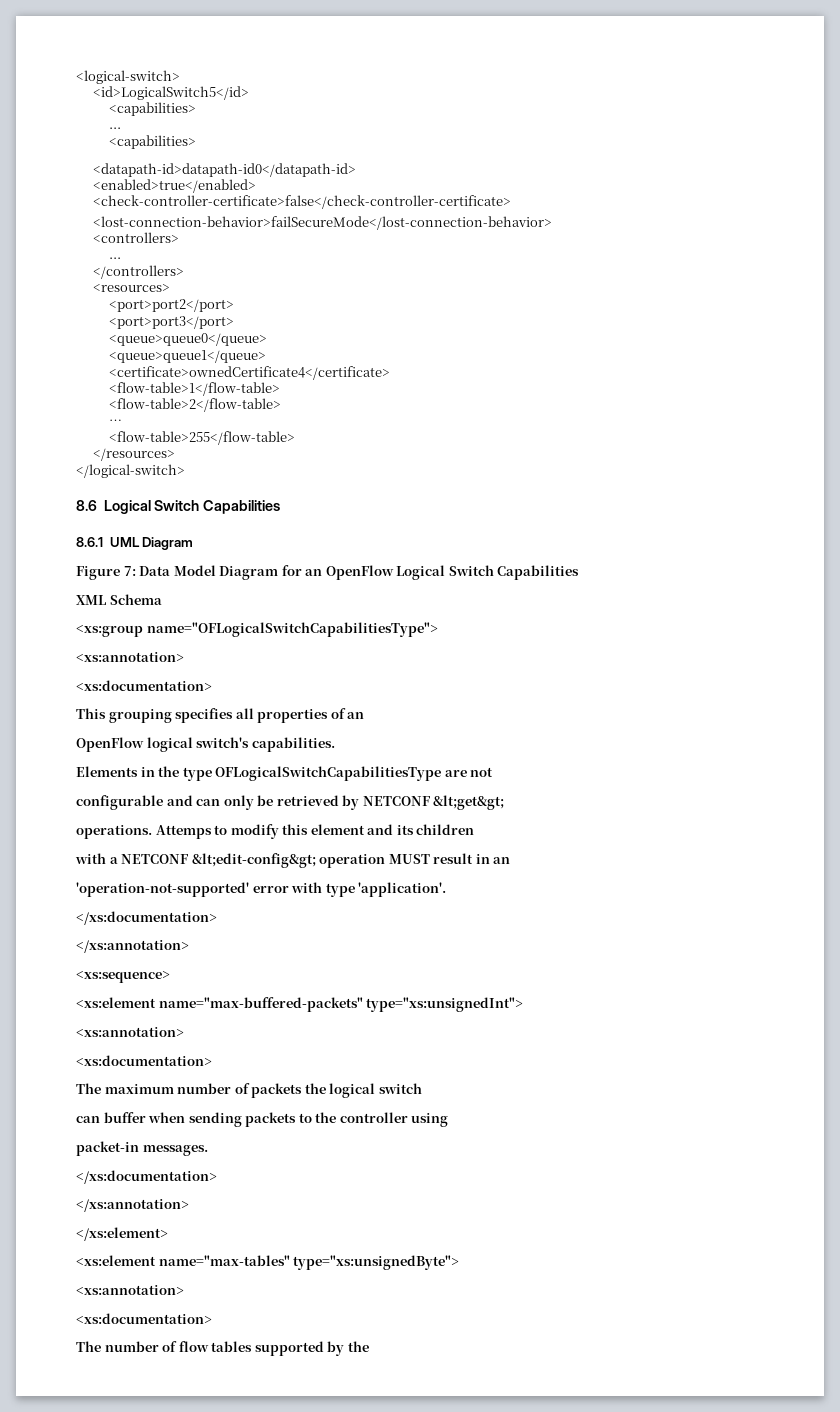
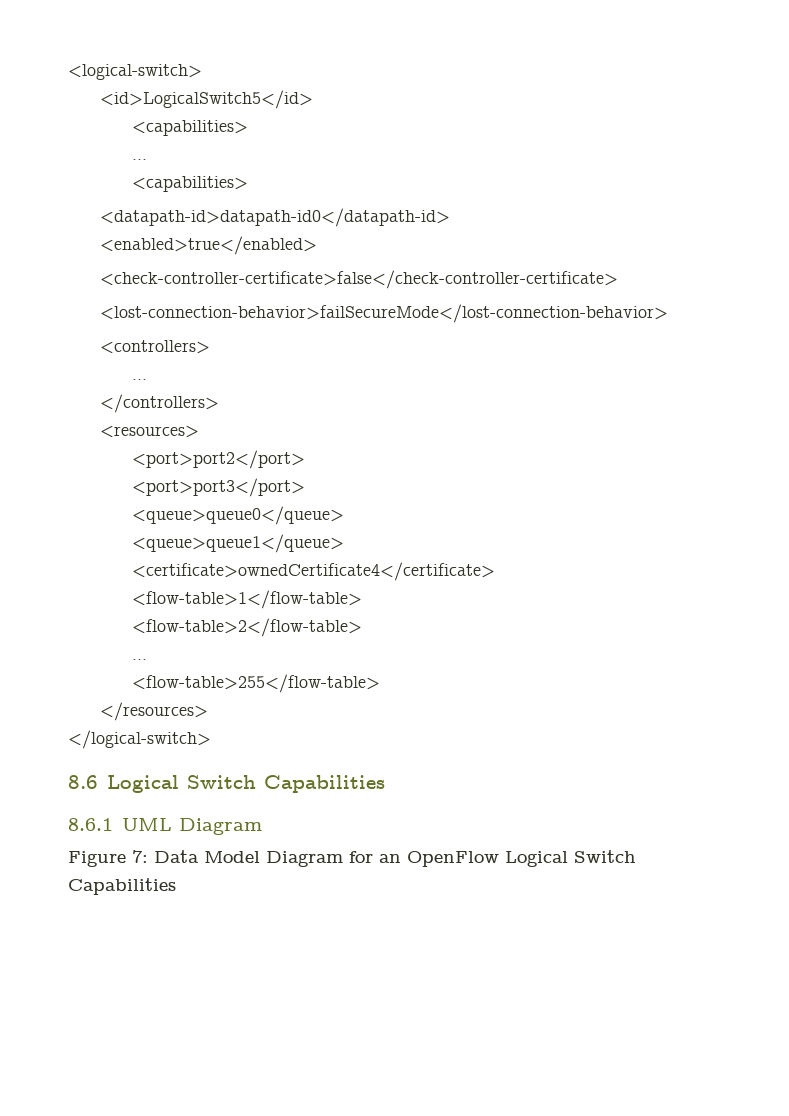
- XML Schema
- <xs:group name="OFLogicalSwitchCapabilitiesType">
- <xs:annotation>
- <xs:documentation>
- This grouping specifies all properties of an
- OpenFlow logical switch's capabilities.
- Elements in the type OFLogicalSwitchCapabilitiesType are not
- configurable and can only be retrieved by NETCONF &lt;get&gt;
- operations. Attemps to modify this element and its children
- with a NETCONF &lt;edit-config&gt; operation MUST result in an
- 'operation-not-supported' error with type 'application'.
- </xs:documentation>
- </xs:annotation>
- <xs:sequence>
- <xs:element name="max-buffered-packets" type="xs:unsignedInt">
- <xs:annotation>
- <xs:documentation>
- The maximum number of packets the logical switch
- can buffer when sending packets to the controller using
- packet-in messages.
- </xs:documentation>
- </xs:annotation>
- </xs:element>
- <xs:element name="max-tables" type="xs:unsignedByte">
- <xs:annotation>
- <xs:documentation>
- The number of flow tables supported by the

